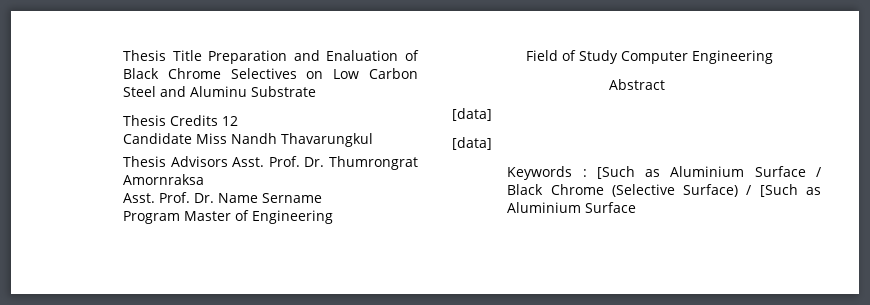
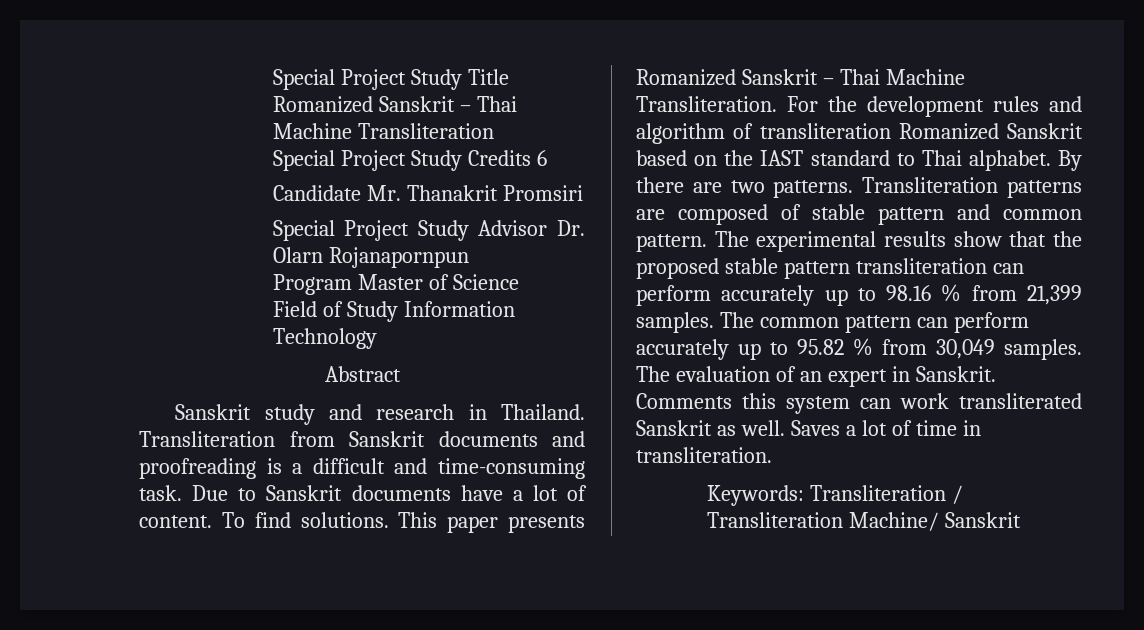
- Thesis Title Preparation and Enaluation of Black Chrome Selectives on Low Carbon Steel and Aluminu Substrate
- Thesis Credits 12
- Candidate Miss Nandh Thavarungkul
- Thesis Advisors Asst. Prof. Dr. Thumrongrat Amornraksa
- Asst. Prof. Dr. Name Sername
+ Special Project Study Title Romanized Sanskrit – Thai Machine Transliteration
+ Special Project Study Credits 6
+ Candidate Mr. Thanakrit Promsiri
+ Special Project Study Advisor Dr. Olarn Rojanapornpun
- Program Master of Engineering
+ Program Master of Science
- Field of Study Computer Engineering
+ Field of Study Information Technology
  Abstract
- [data]
- [data]
- Keywords : [Such as Aluminium Surface / Black Chrome (Selective Surface) / [Such as Aluminium Surface
+ Sanskrit study and research in Thailand. Transliteration from Sanskrit documents and proofreading is a difficult and time-consuming task. Due to Sanskrit documents have a lot of content. To find solutions. This paper presents Romanized Sanskrit – Thai Machine Transliteration. For the development rules and algorithm of transliteration Romanized Sanskrit based on the IAST standard to Thai alphabet. By there are two patterns. Transliteration patterns are composed of stable pattern and common pattern. The experimental results show that the proposed stable pattern transliteration can perform accurately up to 98.16 % from 21,399 samples. The common pattern can perform accurately up to 95.82 % from 30,049 samples. The evaluation of an expert in Sanskrit. Comments this system can work transliterated Sanskrit as well. Saves a lot of time in transliteration.
+ Keywords: Transliteration / Transliteration Machine/ Sanskrit

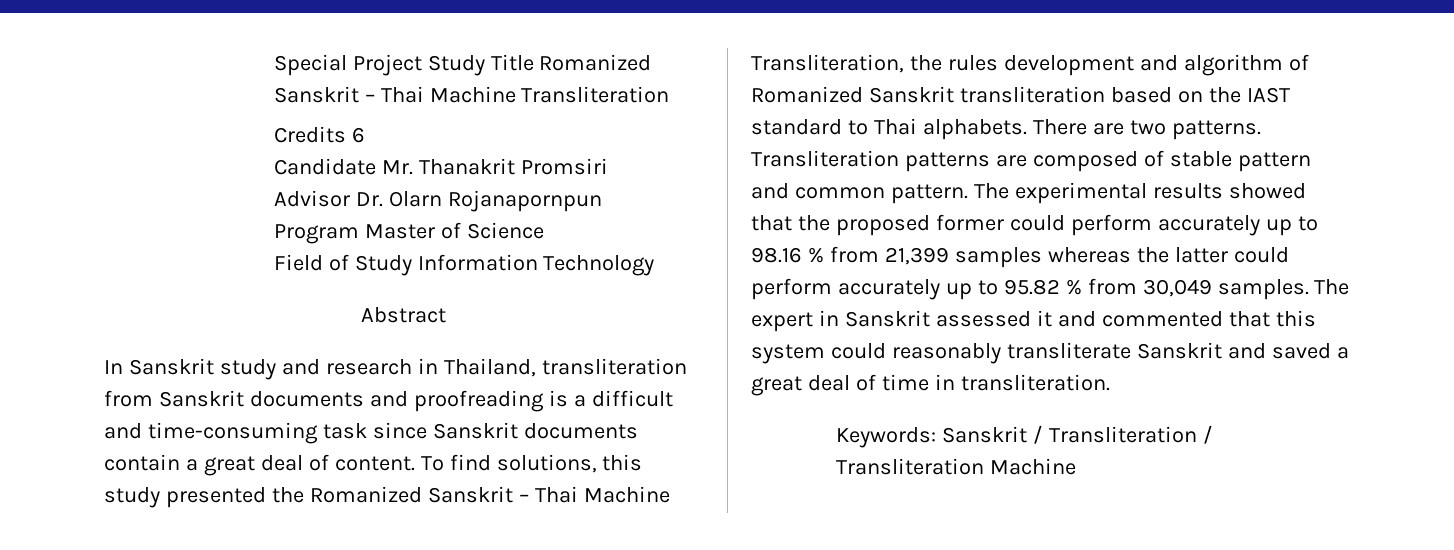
- Special Project Study Credits 6
+ Credits 6
- Special Project Study Advisor Dr. Olarn Rojanapornpun
+ Advisor Dr. Olarn Rojanapornpun
- Sanskrit study and research in Thailand. Transliteration from Sanskrit documents and proofreading is a difficult and time-consuming task. Due to Sanskrit documents have a lot of content. To find solutions. This paper presents Romanized Sanskrit – Thai Machine Transliteration. For the development rules and algorithm of transliteration Romanized Sanskrit based on the IAST standard to Thai alphabet. By there are two patterns.
+ In Sanskrit study and research in Thailand, transliteration from Sanskrit documents and proofreading is a difficult and time-consuming task since Sanskrit documents contain a great deal of content. To find solutions, this study presented the Romanized Sanskrit – Thai Machine Transliteration, the rules development and algorithm of Romanized Sanskrit transliteration based on the IAST standard to Thai alphabets. There are two patterns.
- The experimental results show that the proposed stable pattern transliteration can perform accurately up to 98.16 % from 21,399 samples. The common pattern can perform accurately up to 95.82 % from 30,049 samples.
+ The experimental results showed that the proposed former could perform accurately up to 98.16 % from 21,399 samples whereas the latter could perform accurately up to 95.82 % from 30,049 samples.
- The evaluation of an expert in Sanskrit. Comments this system can work transliterated Sanskrit as well. Saves a lot of time in transliteration.
+ The expert in Sanskrit assessed it and commented that this system could reasonably transliterate Sanskrit and saved a great deal of time in transliteration.
- Keywords: Transliteration / Transliteration Machine/ Sanskrit
+ Keywords: Sanskrit / Transliteration / Transliteration Machine

